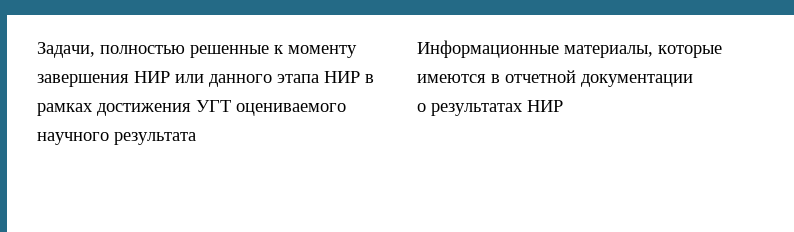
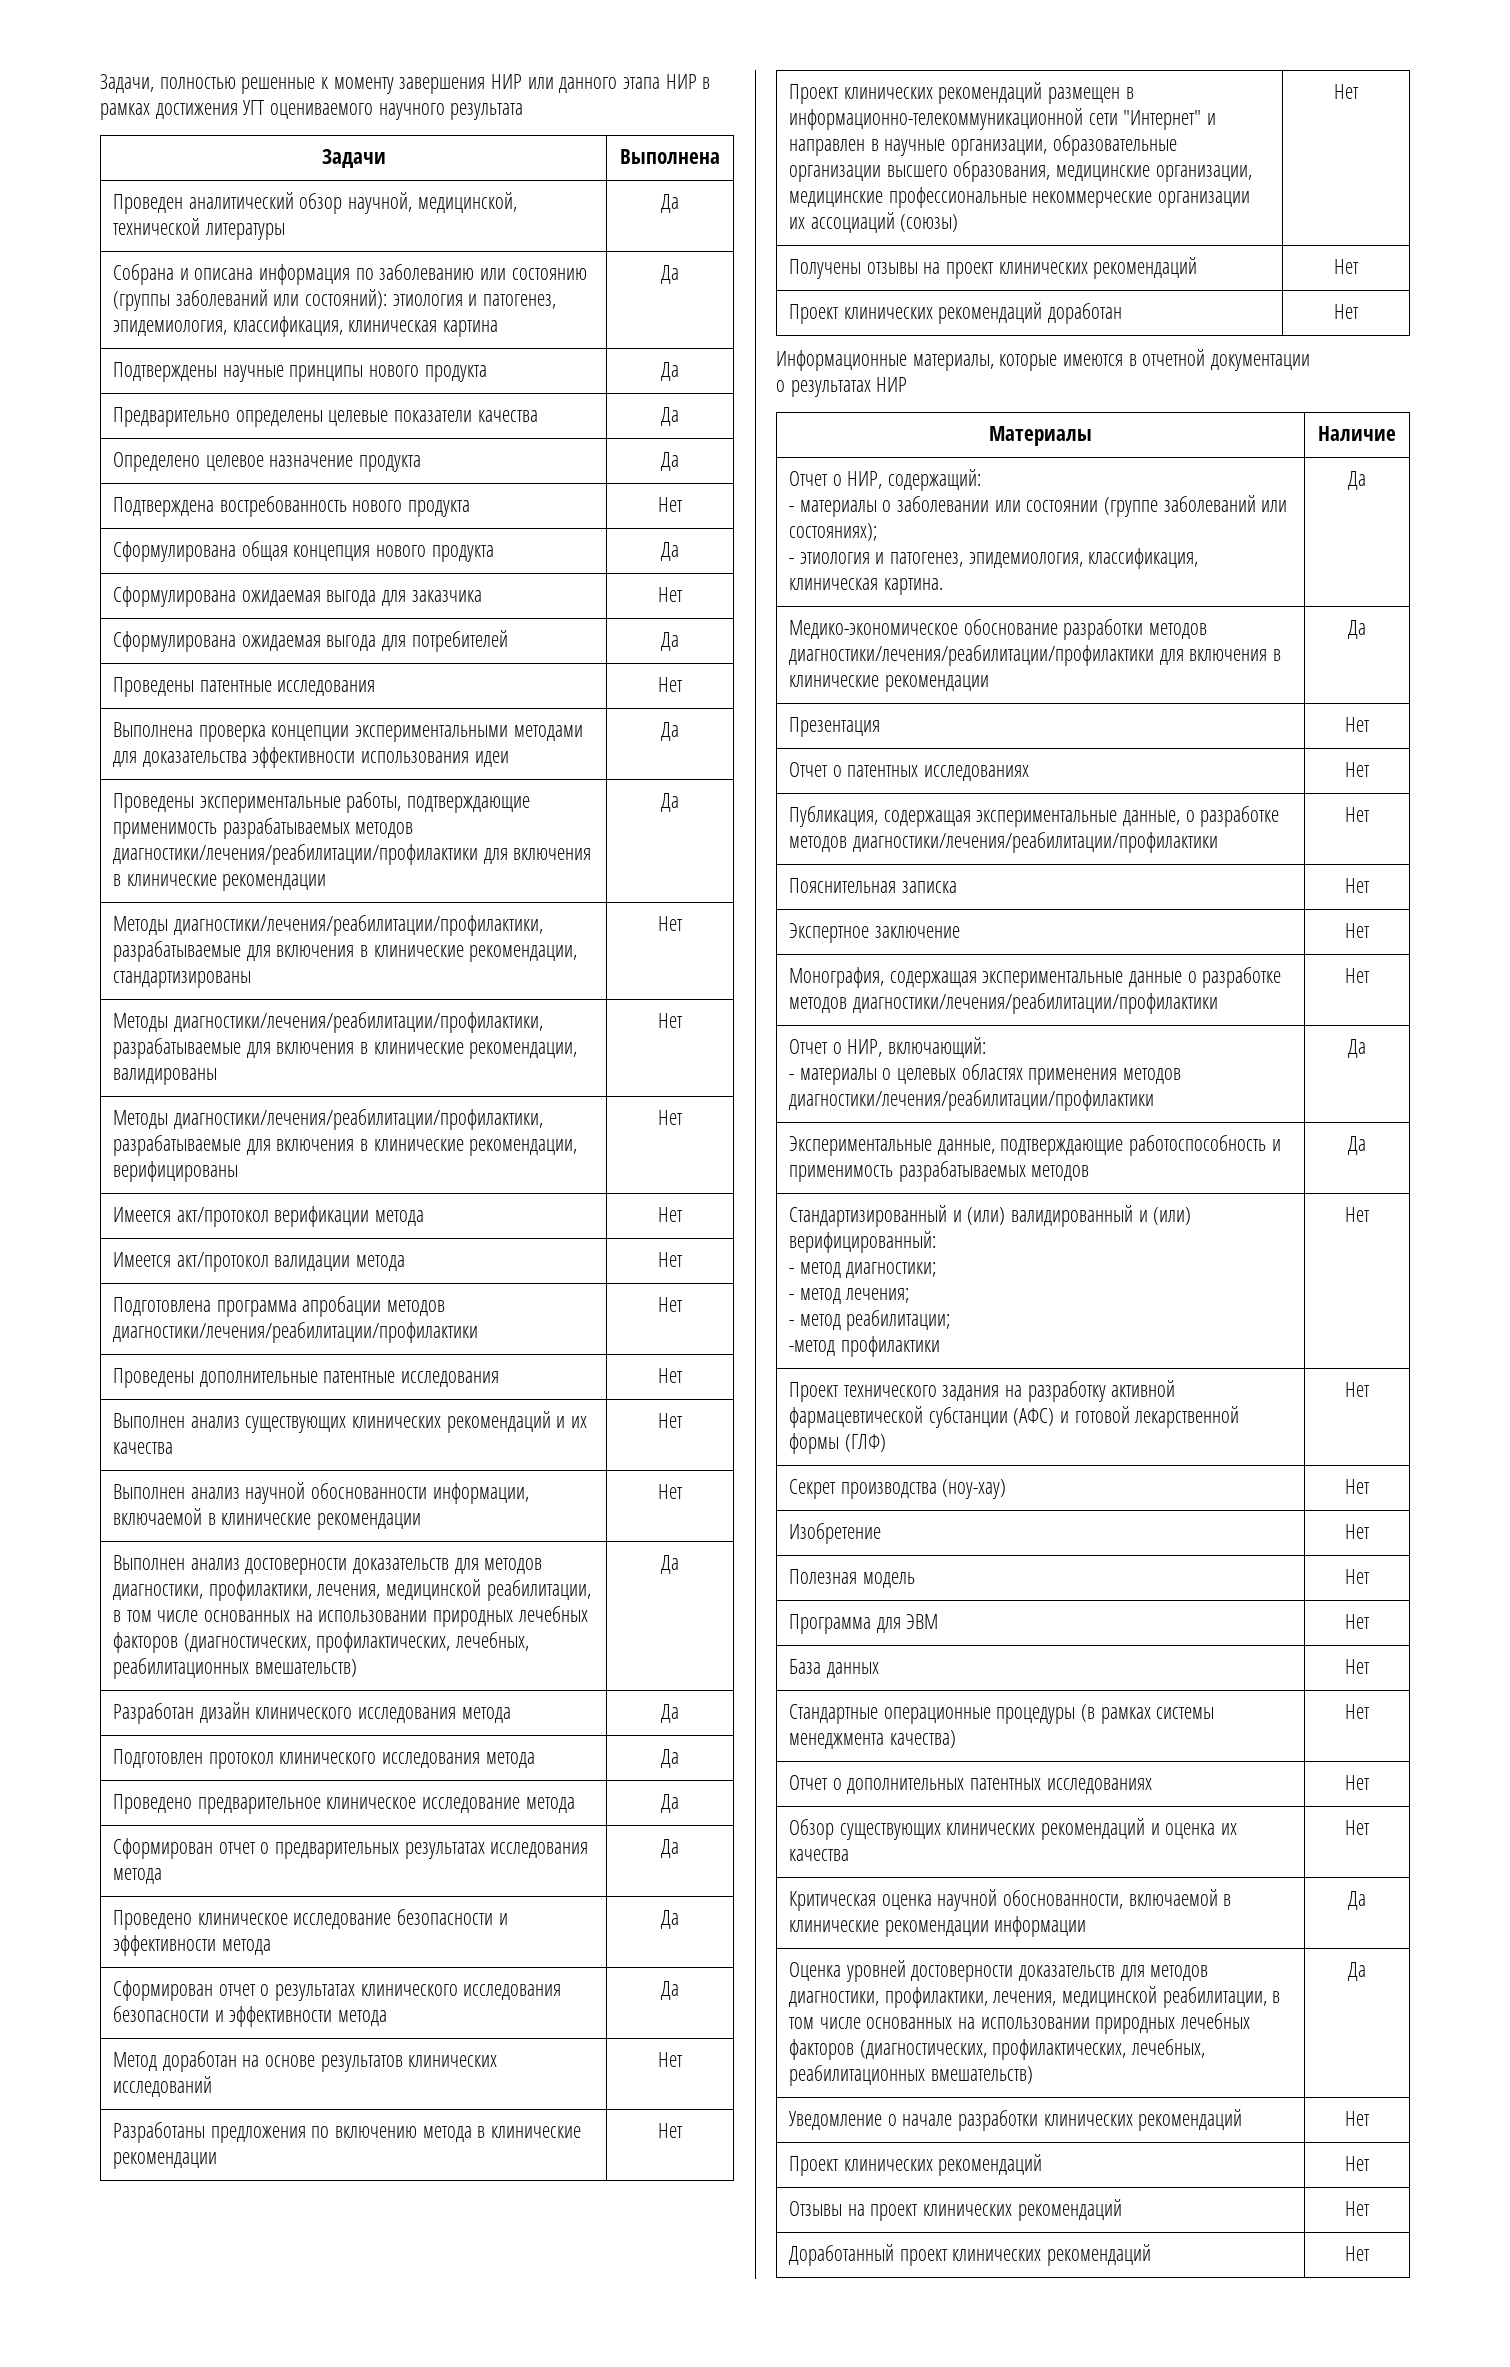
+ Задачи | Выполнена
+ Проведен аналитический обзор научной, медицинской, технической литературы | Да
+ Собрана и описана информация по заболеванию или состоянию (группы заболеваний или состояний): этиология и патогенез, эпидемиология, классификация, клиническая картина | Да
+ Подтверждены научные принципы нового продукта | Да
+ Предварительно определены целевые показатели качества | Да
+ Определено целевое назначение продукта | Да
+ Подтверждена востребованность нового продукта | Нет
+ Сформулирована общая концепция нового продукта | Да
+ Сформулирована ожидаемая выгода для заказчика | Нет
+ Сформулирована ожидаемая выгода для потребителей | Да
+ Проведены патентные исследования | Нет
+ Выполнена проверка концепции экспериментальными методами для доказательства эффективности использования идеи | Да
+ Проведены экспериментальные работы, подтверждающие применимость разрабатываемых методов диагностики/лечения/реабилитации/профилактики для включения в клинические рекомендации | Да
+ Методы диагностики/лечения/реабилитации/профилактики, разрабатываемые для включения в клинические рекомендации, стандартизированы | Нет
+ Методы диагностики/лечения/реабилитации/профилактики, разрабатываемые для включения в клинические рекомендации, валидированы | Нет
+ Методы диагностики/лечения/реабилитации/профилактики, разрабатываемые для включения в клинические рекомендации, верифицированы | Нет
+ Имеется акт/протокол верификации метода | Нет
+ Имеется акт/протокол валидации метода | Нет
+ Подготовлена программа апробации методов диагностики/лечения/реабилитации/профилактики | Нет
+ Проведены дополнительные патентные исследования | Нет
+ Выполнен анализ существующих клинических рекомендаций и их качества | Нет
+ Выполнен анализ научной обоснованности информации, включаемой в клинические рекомендации | Нет
+ Выполнен анализ достоверности доказательств для методов диагностики, профилактики, лечения, медицинской реабилитации, в том числе основанных на использовании природных лечебных факторов (диагностических, профилактических, лечебных, реабилитационных вмешательств) | Да
+ Разработан дизайн клинического исследования метода | Да
+ Подготовлен протокол клинического исследования метода | Да
+ Проведено предварительное клиническое исследование метода | Да
+ Сформирован отчет о предварительных результатах исследования метода | Да
+ Проведено клиническое исследование безопасности и эффективности метода | Да
+ Сформирован отчет о результатах клинического исследования безопасности и эффективности метода | Да
+ Метод доработан на основе результатов клинических исследований | Нет
+ Разработаны предложения по включению метода в клинические рекомендации | Нет
+ Проект клинических рекомендаций размещен в информационно-телекоммуникационной сети "Интернет" и направлен в научные организации, образовательные организации высшего образования, медицинские организации, медицинские профессиональные некоммерческие организации их ассоциаций (союзы) | Нет
+ Получены отзывы на проект клинических рекомендаций | Нет
+ Проект клинических рекомендаций доработан | Нет
+ Материалы | Наличие
+ Отчет о НИР, содержащий:
+ - материалы о заболевании или состоянии (группе заболеваний или состояниях);
+ - этиология и патогенез, эпидемиология, классификация, клиническая картина. | Да
+ Медико-экономическое обоснование разработки методов диагностики/лечения/реабилитации/профилактики для включения в клинические рекомендации | Да
+ Презентация | Нет
+ Отчет о патентных исследованиях | Нет
+ Публикация, содержащая экспериментальные данные, о разработке методов диагностики/лечения/реабилитации/профилактики | Нет
+ Пояснительная записка | Нет
+ Экспертное заключение | Нет
+ Монография, содержащая экспериментальные данные о разработке методов диагностики/лечения/реабилитации/профилактики | Нет
+ Отчет о НИР, включающий:
+ - материалы о целевых областях применения методов диагностики/лечения/реабилитации/профилактики | Да
+ Экспериментальные данные, подтверждающие работоспособность и применимость разрабатываемых методов | Да
+ Стандартизированный и (или) валидированный и (или) верифицированный:
+ - метод диагностики;
+ - метод лечения;
+ - метод реабилитации;
+ -метод профилактики | Нет
+ Проект технического задания на разработку активной фармацевтической субстанции (АФС) и готовой лекарственной формы (ГЛФ) | Нет
+ Секрет производства (ноу-хау) | Нет
+ Изобретение | Нет
+ Полезная модель | Нет
+ Программа для ЭВМ | Нет
+ База данных | Нет
+ Стандартные операционные процедуры (в рамках системы менеджмента качества) | Нет
+ Отчет о дополнительных патентных исследованиях | Нет
+ Обзор существующих клинических рекомендаций и оценка их качества | Нет
+ Критическая оценка научной обоснованности, включаемой в клинические рекомендации информации | Да
+ Оценка уровней достоверности доказательств для методов диагностики, профилактики, лечения, медицинской реабилитации, в том числе основанных на использовании природных лечебных факторов (диагностических, профилактических, лечебных, реабилитационных вмешательств) | Да
+ Уведомление о начале разработки клинических рекомендаций | Нет
+ Проект клинических рекомендаций | Нет
+ Отзывы на проект клинических рекомендаций | Нет
+ Доработанный проект клинических рекомендаций | Нет

